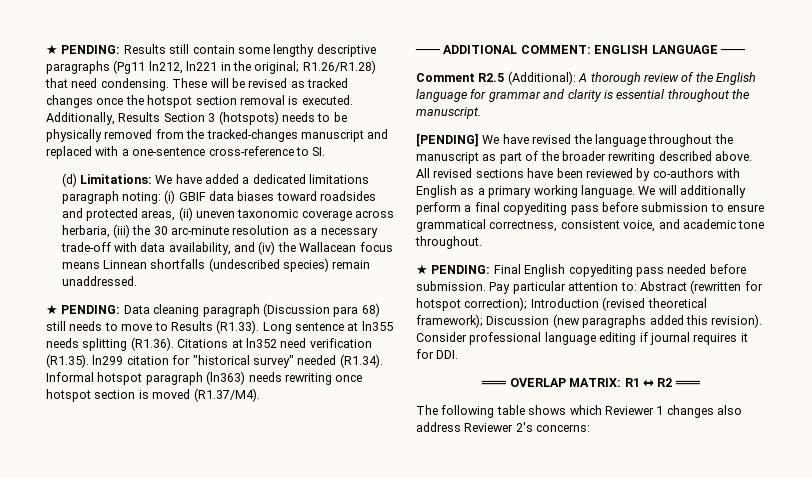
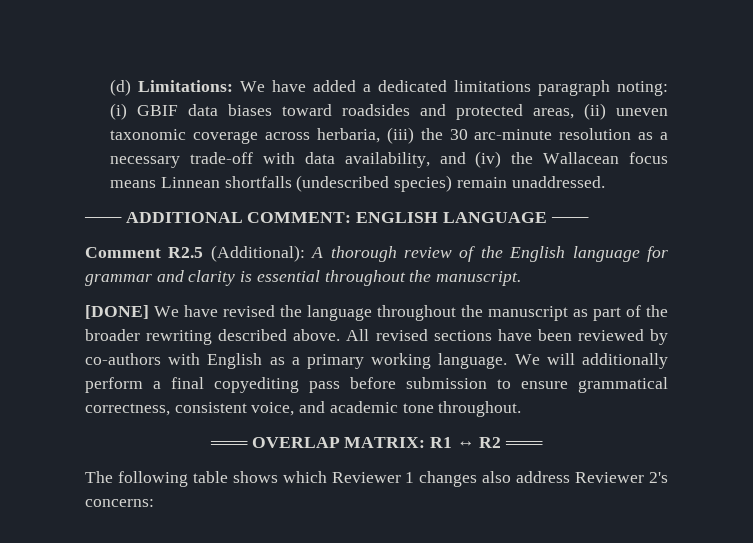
- ★ PENDING: Results still contain some lengthy descriptive paragraphs (Pg11 ln212, ln221 in the original; R1.26/R1.28) that need condensing. These will be revised as tracked changes once the hotspot section removal is executed. Additionally, Results Section 3 (hotspots) needs to be physically removed from the tracked-changes manuscript and replaced with a one-sentence cross-reference to SI.
- ★ PENDING: Data cleaning paragraph (Discussion para 68) still needs to move to Results (R1.33). Long sentence at ln355 needs splitting (R1.36). Citations at ln352 need verification (R1.35). ln299 citation for "historical survey" needed (R1.34). Informal hotspot paragraph (ln363) needs rewriting once hotspot section is moved (R1.37/M4).
- [PENDING] We have revised the language throughout the manuscript as part of the broader rewriting described above.
+ [DONE] We have revised the language throughout the manuscript as part of the broader rewriting described above.
- ★ PENDING: Final English copyediting pass needed before submission. Pay particular attention to: Abstract (rewritten for hotspot correction); Introduction (revised theoretical framework); Discussion (new paragraphs added this revision). Consider professional language editing if journal requires it for DDI.

